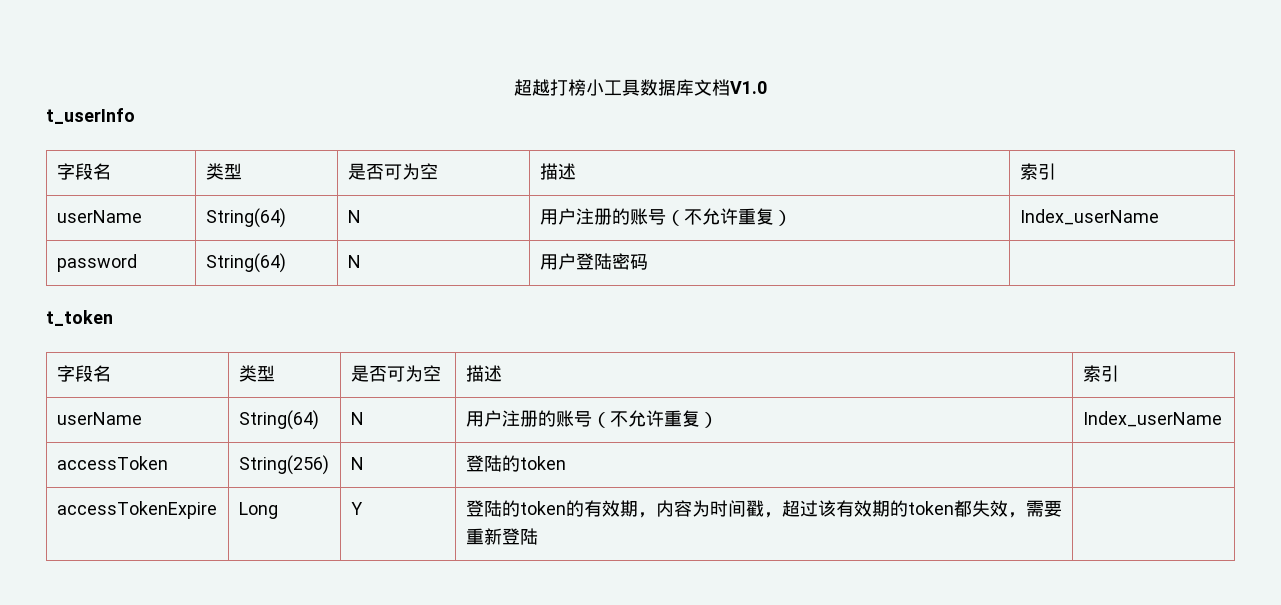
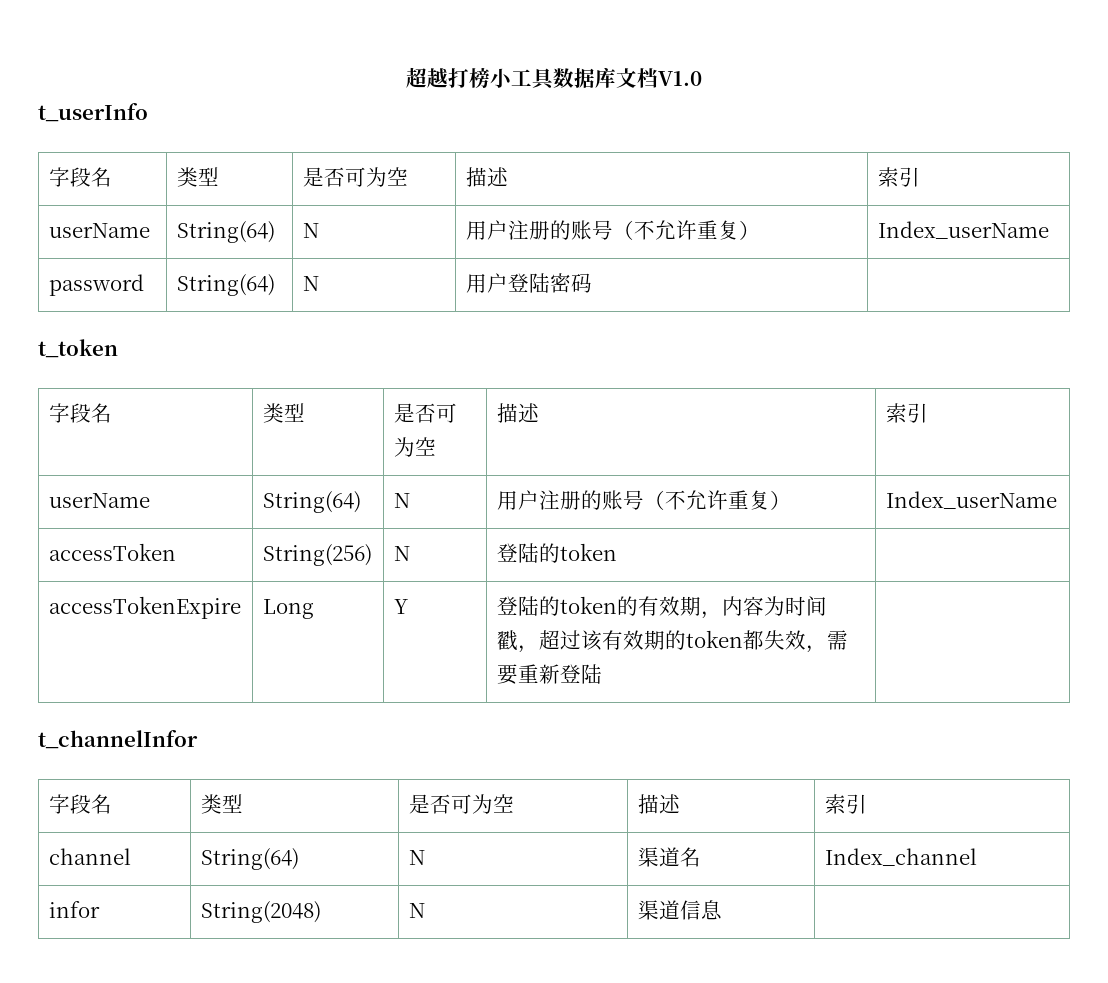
+ t_channelInfor
+ 字段名 | 类型 | 是否可为空 | 描述 | 索引
+ channel | String(64) | N | 渠道名 | Index_channel
+ infor | String(2048) | N | 渠道信息 |

